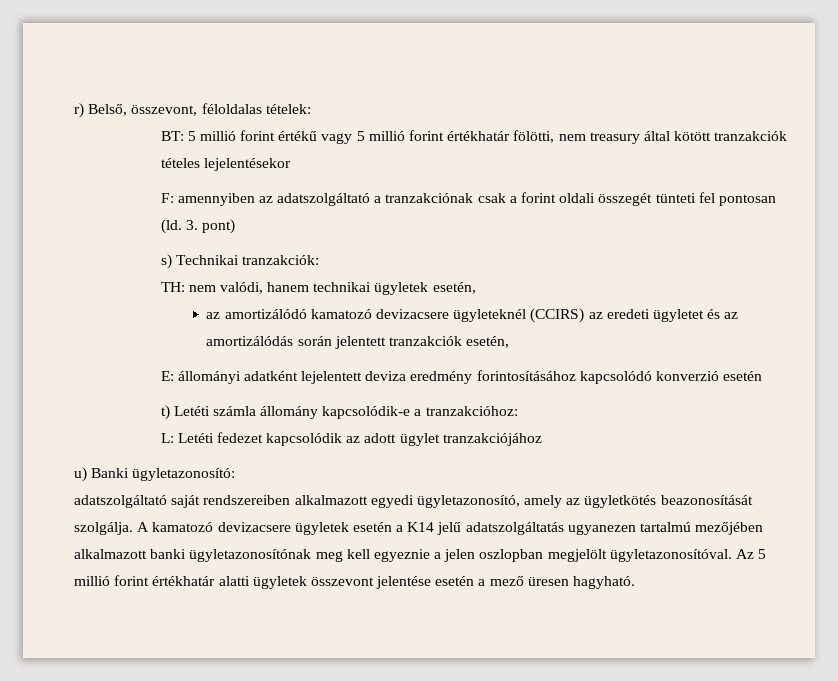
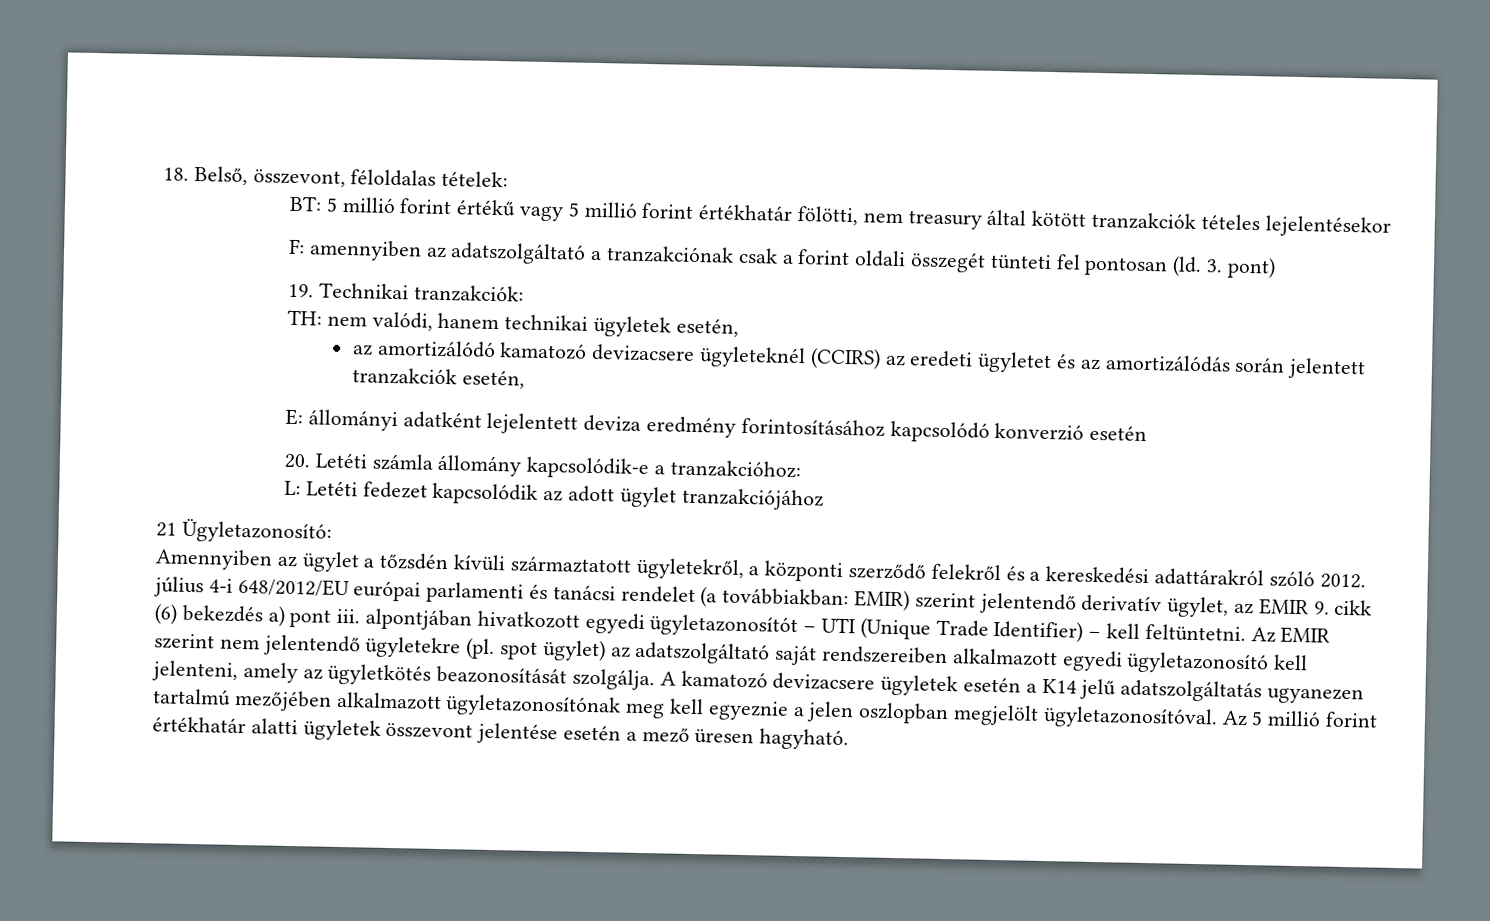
- r) Belső, összevont, féloldalas tételek:
+ 18. Belső, összevont, féloldalas tételek:
- s) Technikai tranzakciók:
+ 19. Technikai tranzakciók:
- t) Letéti számla állomány kapcsolódik-e a tranzakcióhoz:
+ 20. Letéti számla állomány kapcsolódik-e a tranzakcióhoz:
- u) Banki ügyletazonosító:
- adatszolgáltató saját rendszereiben alkalmazott egyedi ügyletazonosító, amely az ügyletkötés beazonosítását szolgálja.
+ 21 Ügyletazonosító:
+ Amennyiben az ügylet a tőzsdén kívüli származtatott ügyletekről, a központi szerződő felekről és a kereskedési adattárakról szóló 2012. július 4-i 648/2012/EU európai parlamenti és tanácsi rendelet (a továbbiakban: EMIR) szerint jelentendő derivatív ügylet, az EMIR 9. cikk (6) bekezdés a) pont iii. alpontjában hivatkozott egyedi ügyletazonosítót – UTI (Unique Trade Identifier) – kell feltüntetni. Az EMIR szerint nem jelentendő ügyletekre (pl. spot ügylet) az adatszolgáltató saját rendszereiben alkalmazott egyedi ügyletazonosító kell jelenteni, amely az ügyletkötés beazonosítását szolgálja.
- A kamatozó devizacsere ügyletek esetén a K14 jelű adatszolgáltatás ugyanezen tartalmú mezőjében alkalmazott banki ügyletazonosítónak meg kell egyeznie a jelen oszlopban megjelölt ügyletazonosítóval.
+ A kamatozó devizacsere ügyletek esetén a K14 jelű adatszolgáltatás ugyanezen tartalmú mezőjében alkalmazott ügyletazonosítónak meg kell egyeznie a jelen oszlopban megjelölt ügyletazonosítóval.

